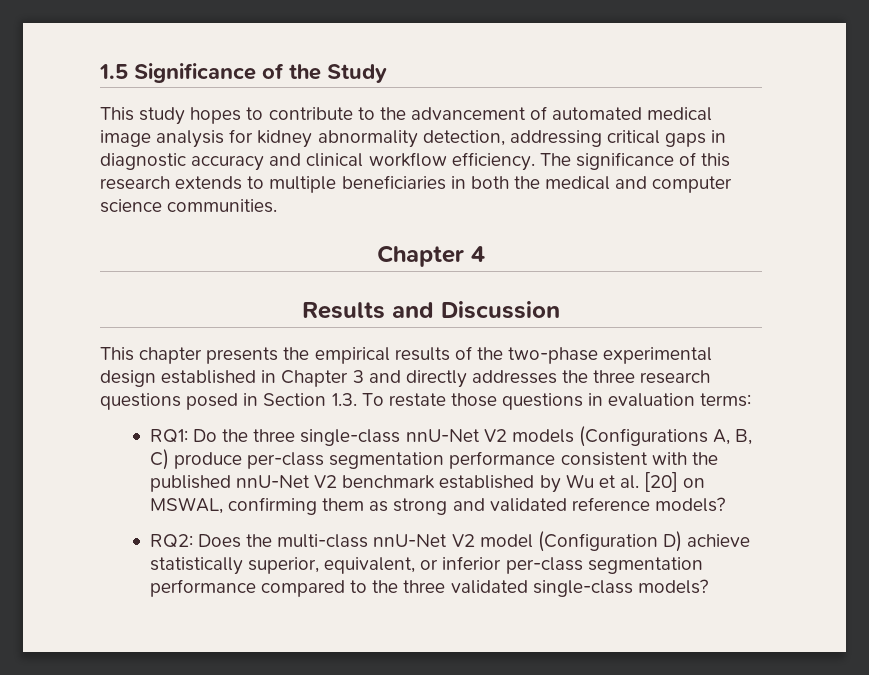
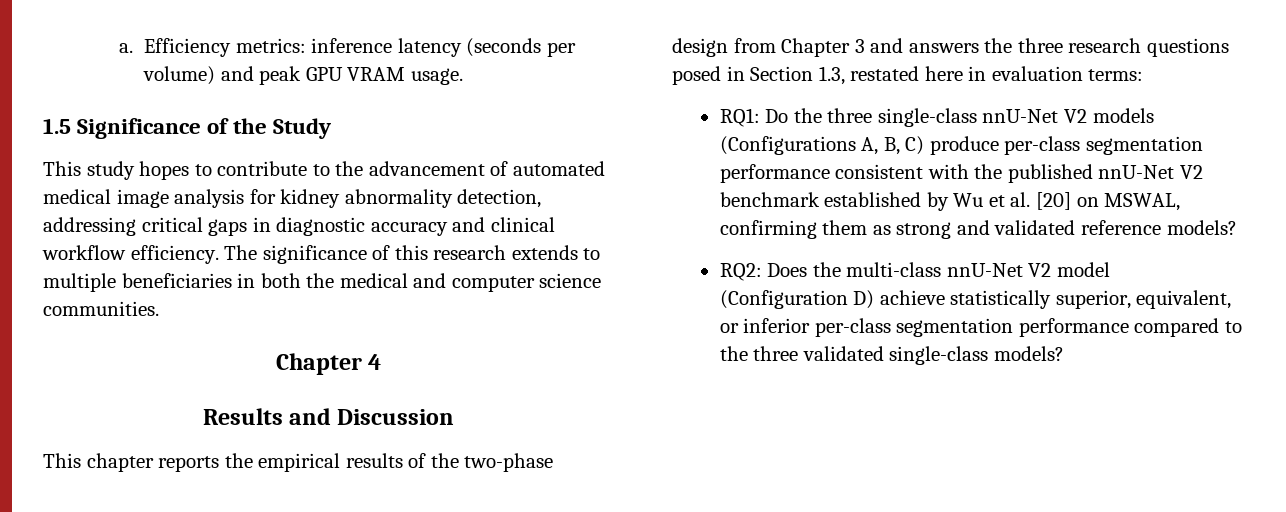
+ a. Efficiency metrics: inference latency (seconds per volume) and peak GPU VRAM usage.
- This chapter presents the empirical results of the two-phase experimental design established in Chapter 3 and directly addresses the three research questions posed in Section 1.3. To restate those questions in evaluation terms:
+ This chapter reports the empirical results of the two-phase design from Chapter 3 and answers the three research questions posed in Section 1.3, restated here in evaluation terms:

